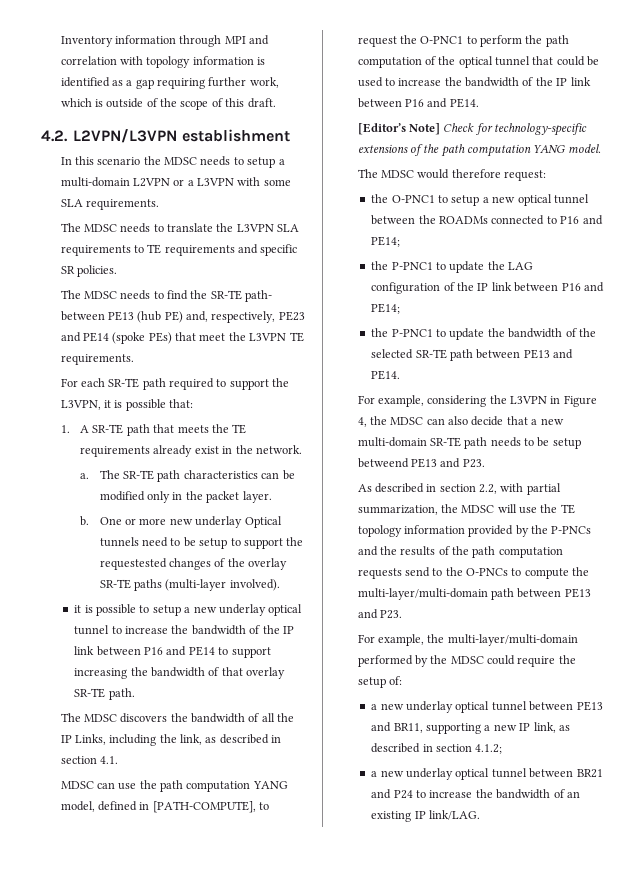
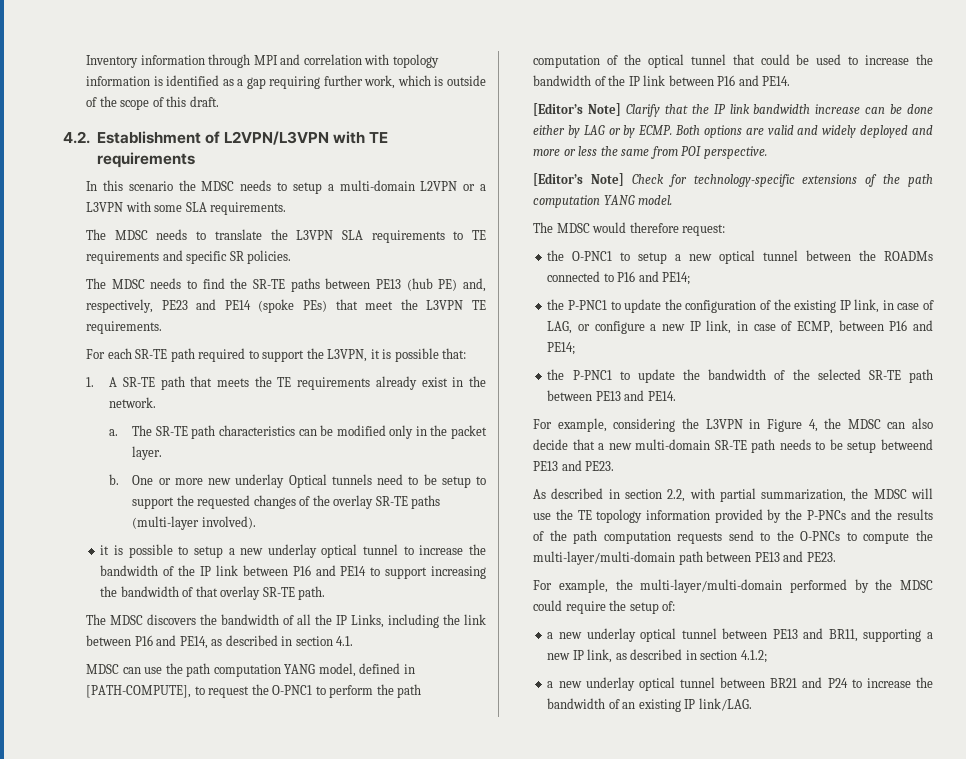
- 4.2. L2VPN/L3VPN establishment
+ 4.2. Establishment of L2VPN/L3VPN with TE requirements
- The MDSC needs to find the SR-TE path- between PE13 (hub PE) and, respectively, PE23 and PE14 (spoke PEs) that meet the L3VPN TE requirements.
+ The MDSC needs to find the SR-TE paths between PE13 (hub PE) and, respectively, PE23 and PE14 (spoke PEs) that meet the L3VPN TE requirements.
- One or more new underlay Optical tunnels need to be setup to support the requestested changes of the overlay SR-TE paths (multi-layer involved).
+ One or more new underlay Optical tunnels need to be setup to support the requested changes of the overlay SR-TE paths (multi-layer involved).
- The MDSC discovers the bandwidth of all the IP Links, including the link, as described in section 4.1.
+ The MDSC discovers the bandwidth of all the IP Links, including the link between P16 and PE14, as described in section 4.1.
+ [Editor’s Note] Clarify that the IP link bandwidth increase can be done either by LAG or by ECMP. Both options are valid and widely deployed and more or less the same from POI perspective.
- the P-PNC1 to update the LAG configuration of the IP link between P16 and PE14;
+ the P-PNC1 to update the configuration of the existing IP link, in case of LAG, or configure a new IP link, in case of ECMP, between P16 and PE14;
- For example, considering the L3VPN in Figure 4, the MDSC can also decide that a new multi-domain SR-TE path needs to be setup betweend PE13 and P23.
+ For example, considering the L3VPN in Figure 4, the MDSC can also decide that a new multi-domain SR-TE path needs to be setup betweend PE13 and PE23.
- As described in section 2.2, with partial summarization, the MDSC will use the TE topology information provided by the P-PNCs and the results of the path computation requests send to the O-PNCs to compute the multi-layer/multi-domain path between PE13 and P23.
+ As described in section 2.2, with partial summarization, the MDSC will use the TE topology information provided by the P-PNCs and the results of the path computation requests send to the O-PNCs to compute the multi-layer/multi-domain path between PE13 and PE23.

